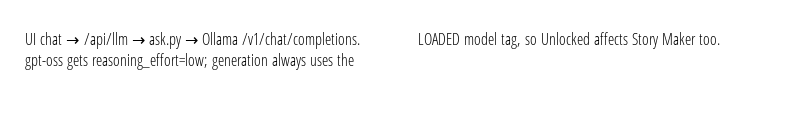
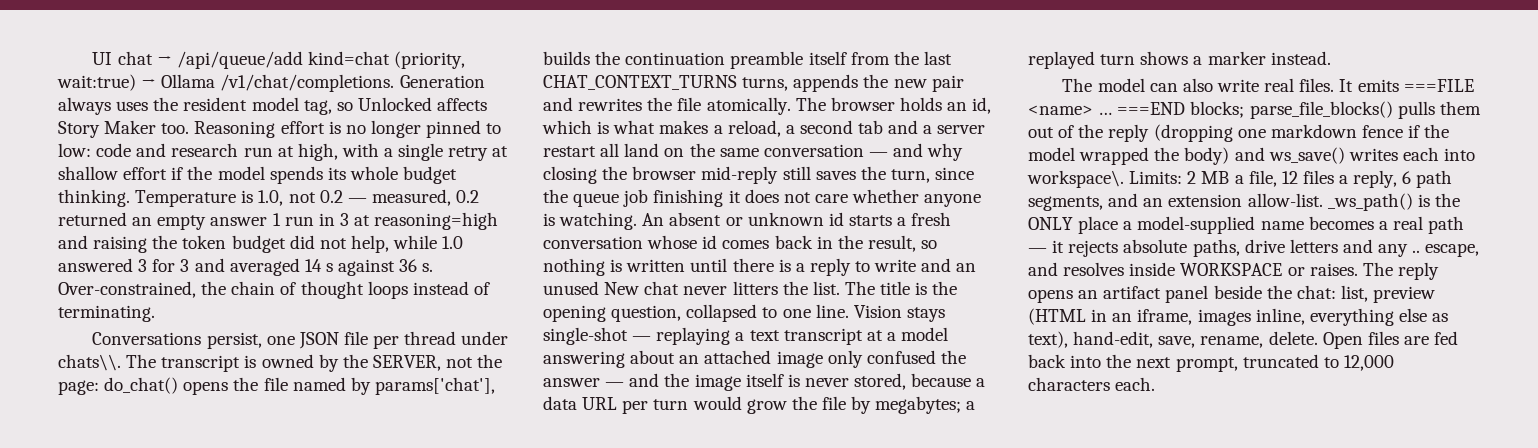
- UI chat → /api/llm → ask.py → Ollama /v1/chat/completions. gpt-oss gets reasoning_effort=low; generation always uses the LOADED model tag, so Unlocked affects Story Maker too.
+ UI chat → /api/queue/add kind=chat (priority, wait:true) → Ollama /v1/chat/completions. Generation always uses the resident model tag, so Unlocked affects Story Maker too.
+ Reasoning effort is no longer pinned to low: code and research run at high, with a single retry at shallow effort if the model spends its whole budget thinking. Temperature is 1.0, not 0.2 — measured, 0.2 returned an empty answer 1 run in 3 at reasoning=high and raising the token budget did not help, while 1.0 answered 3 for 3 and averaged 14 s against 36 s. Over-constrained, the chain of thought loops instead of terminating.
+ Conversations persist, one JSON file per thread under chats\\. The transcript is owned by the SERVER, not the page: do_chat() opens the file named by params['chat'], builds the continuation preamble itself from the last CHAT_CONTEXT_TURNS turns, appends the new pair and rewrites the file atomically. The browser holds an id, which is what makes a reload, a second tab and a server restart all land on the same conversation — and why closing the browser mid-reply still saves the turn, since the queue job finishing it does not care whether anyone is watching. An absent or unknown id starts a fresh conversation whose id comes back in the result, so nothing is written until there is a reply to write and an unused New chat never litters the list. The title is the opening question, collapsed to one line. Vision stays single-shot — replaying a text transcript at a model answering about an attached image only confused the answer — and the image itself is never stored, because a data URL per turn would grow the file by megabytes; a replayed turn shows a marker instead.
+ The model can also write real files. It emits ===FILE <name> … ===END blocks; parse_file_blocks() pulls them out of the reply (dropping one markdown fence if the model wrapped the body) and ws_save() writes each into workspace\. Limits: 2 MB a file, 12 files a reply, 6 path segments, and an extension allow-list. _ws_path() is the ONLY place a model-supplied name becomes a real path — it rejects absolute paths, drive letters and any .. escape, and resolves inside WORKSPACE or raises. The reply opens an artifact panel beside the chat: list, preview (HTML in an iframe, images inline, everything else as text), hand-edit, save, rename, delete. Open files are fed back into the next prompt, truncated to 12,000 characters each.

